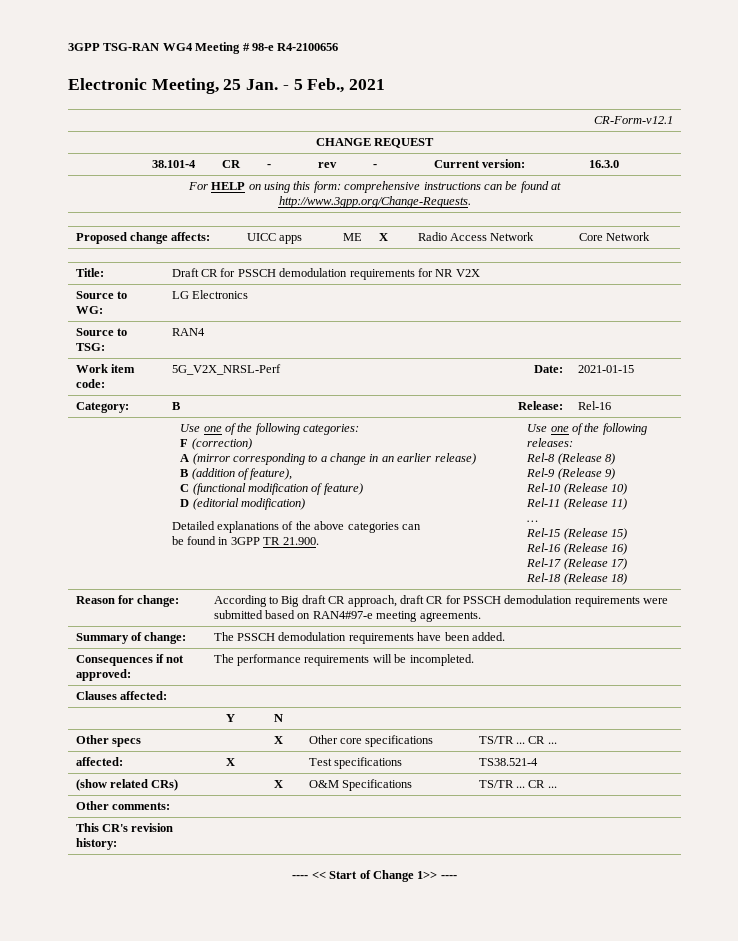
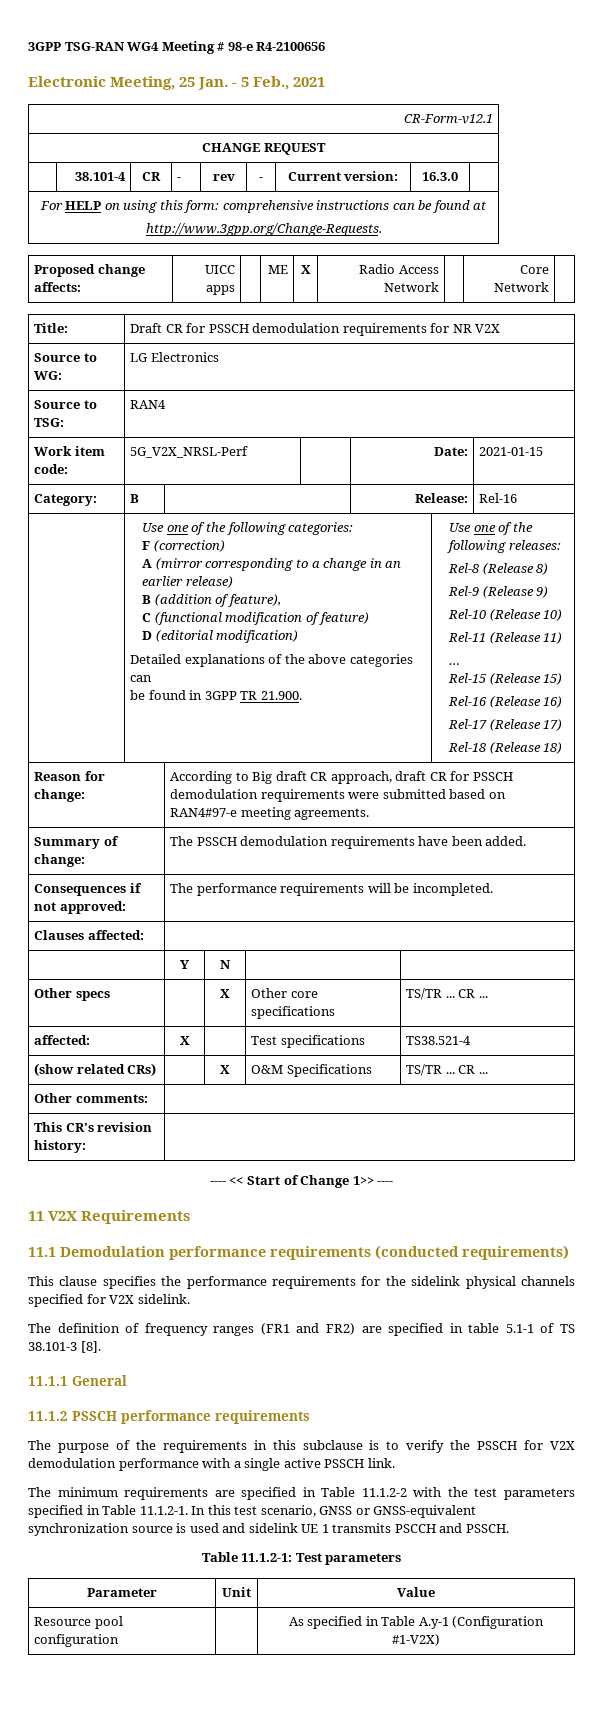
+ 11 V2X Requirements
+ 11.1 Demodulation performance requirements (conducted requirements)
+ This clause specifies the performance requirements for the sidelink physical channels specified for V2X sidelink.
+ The definition of frequency ranges (FR1 and FR2) are specified in table 5.1-1 of TS 38.101-3 [8].
+ 11.1.1 General
+ 11.1.2 PSSCH performance requirements
+ The purpose of the requirements in this subclause is to verify the PSSCH for V2X demodulation performance with a single active PSSCH link.
+ The minimum requirements are specified in Table 11.1.2-2 with the test parameters specified in Table 11.1.2-1. In this test scenario, GNSS or GNSS-equivalent synchronization source is used and sidelink UE 1 transmits PSCCH and PSSCH.
+ Table 11.1.2-1: Test parameters
+ Parameter | Unit | Value
+ Resource pool configuration | | As specified in Table A.y-1 (Configuration #1-V2X)

